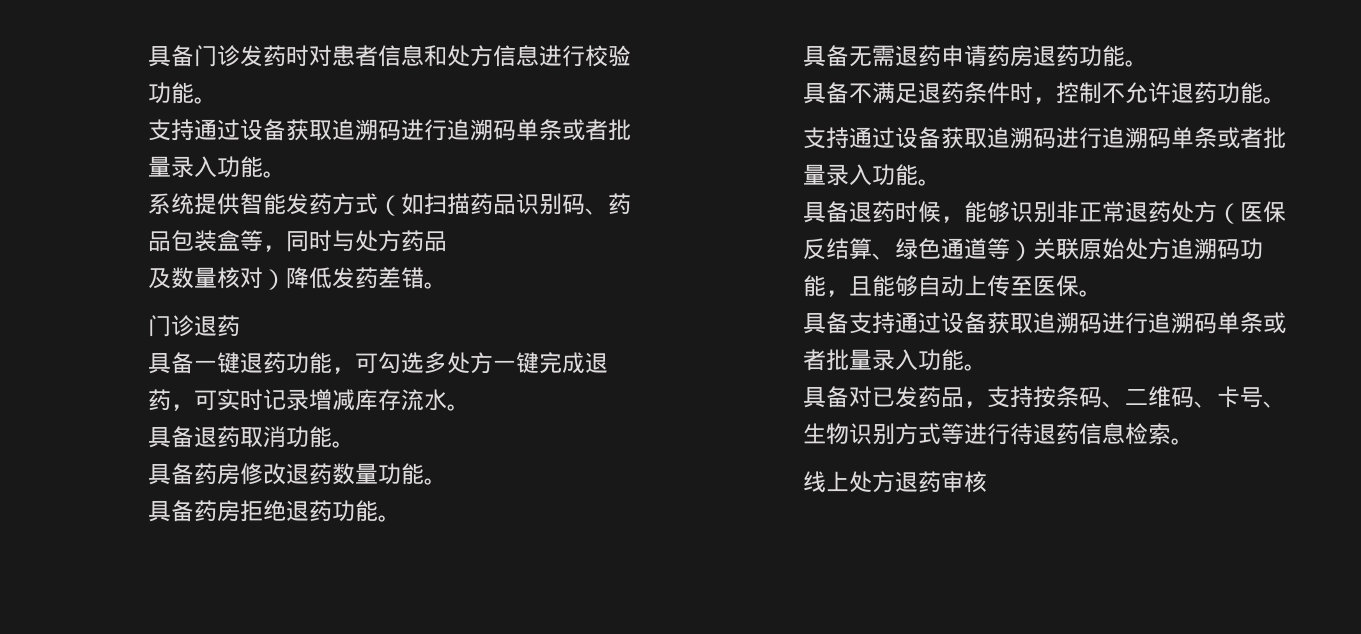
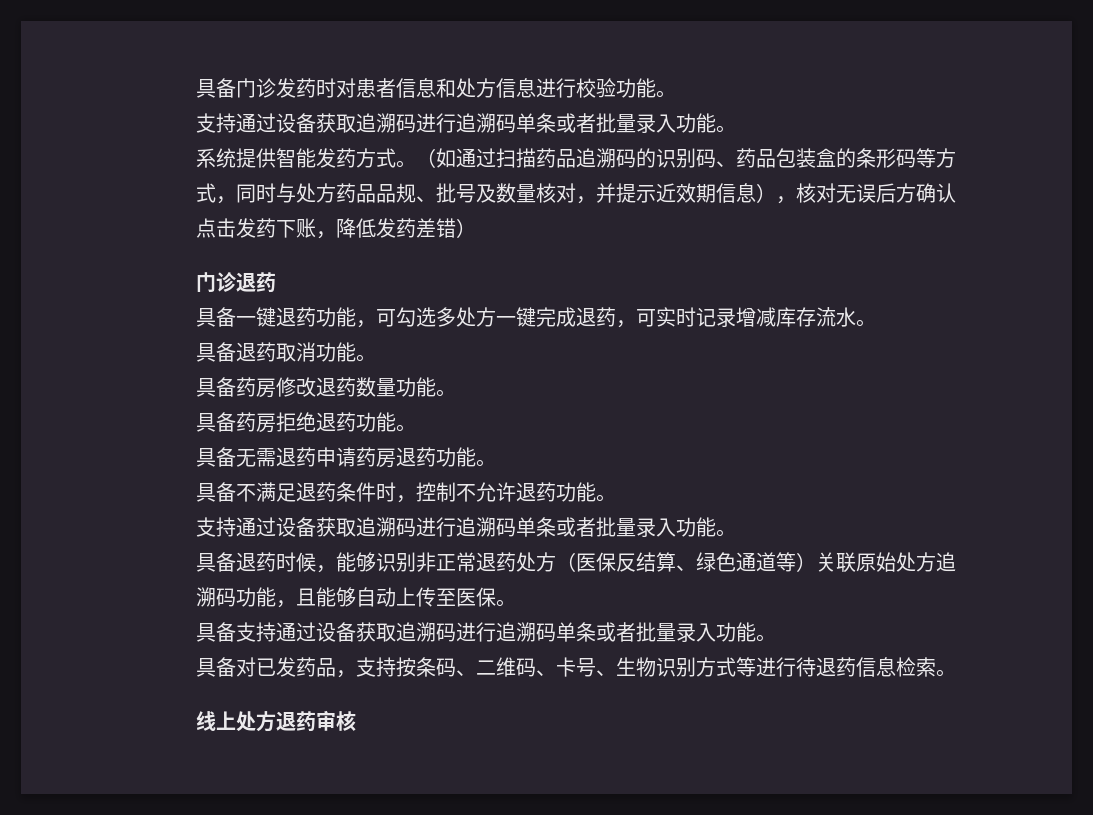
- 系统提供智能发药方式（如扫描药品识别码、药品包装盒等，同时与处方药品
- 及数量核对）降低发药差错。
+ 系统提供智能发药方式。（如通过扫描药品追溯码的识别码、药品包装盒的条形码等方式，同时与处方药品品规、批号及数量核对，并提示近效期信息），核对无误后方确认点击发药下账，降低发药差错）

